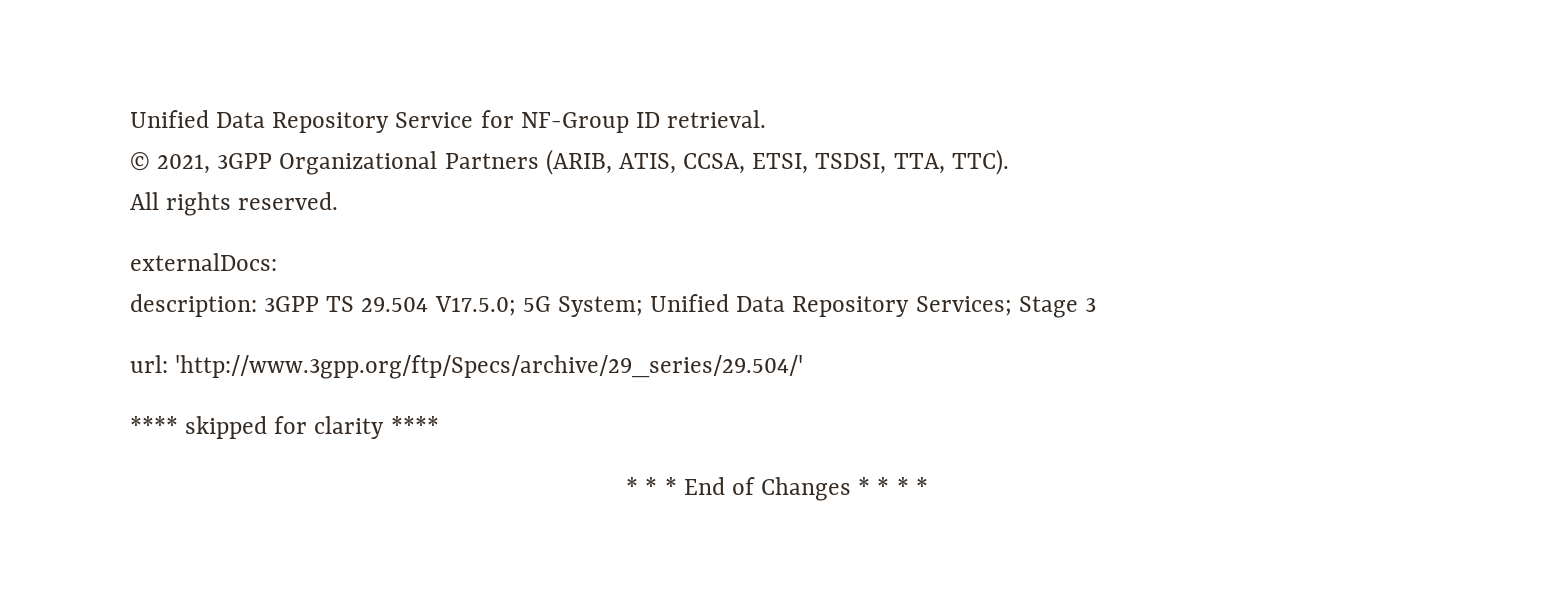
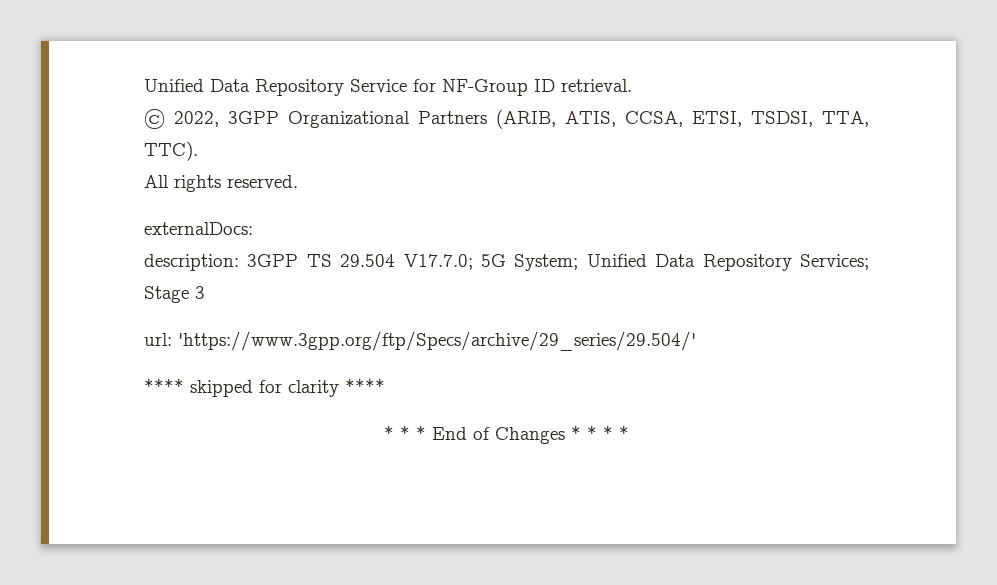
- © 2021, 3GPP Organizational Partners (ARIB, ATIS, CCSA, ETSI, TSDSI, TTA, TTC).
+ © 2022, 3GPP Organizational Partners (ARIB, ATIS, CCSA, ETSI, TSDSI, TTA, TTC).
- description: 3GPP TS 29.504 V17.5.0; 5G System; Unified Data Repository Services; Stage 3
+ description: 3GPP TS 29.504 V17.7.0; 5G System; Unified Data Repository Services; Stage 3
- url: 'http://www.3gpp.org/ftp/Specs/archive/29_series/29.504/'
+ url: 'https://www.3gpp.org/ftp/Specs/archive/29_series/29.504/'

